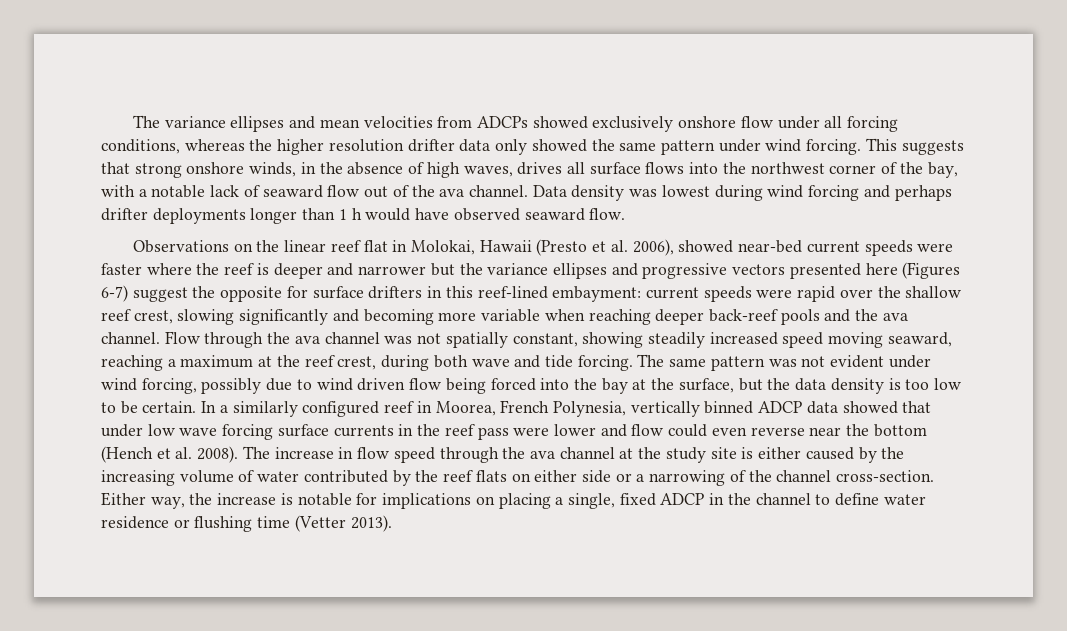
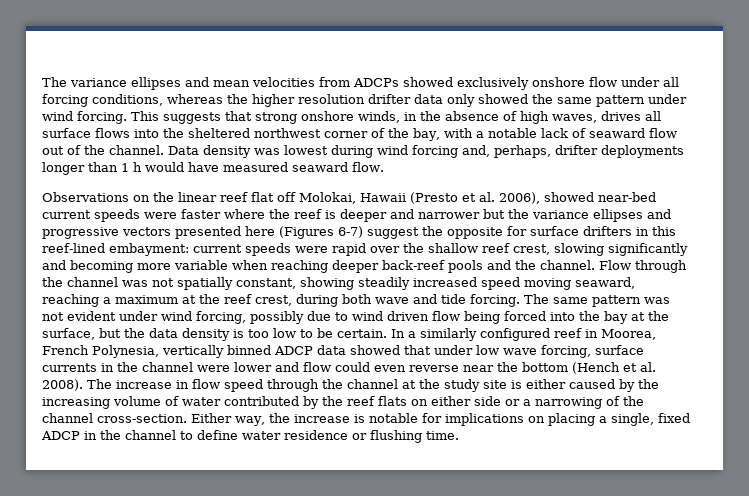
- This suggests that strong onshore winds, in the absence of high waves, drives all surface flows into the northwest corner of the bay, with a notable lack of seaward flow out of the ava channel.
+ This suggests that strong onshore winds, in the absence of high waves, drives all surface flows into the sheltered northwest corner of the bay, with a notable lack of seaward flow out of the channel.
- Data density was lowest during wind forcing and perhaps drifter deployments longer than 1 h would have observed seaward flow.
+ Data density was lowest during wind forcing and, perhaps, drifter deployments longer than 1 h would have measured seaward flow.
- Observations on the linear reef flat in Molokai, Hawaii (Presto et al. 2006), showed near-bed current speeds were faster where the reef is deeper and narrower but the variance ellipses and progressive vectors presented here (Figures 6-7) suggest the opposite for surface drifters in this reef-lined embayment:
+ Observations on the linear reef flat off Molokai, Hawaii (Presto et al. 2006), showed near-bed current speeds were faster where the reef is deeper and narrower but the variance ellipses and progressive vectors presented here (Figures 6-7) suggest the opposite for surface drifters in this reef-lined embayment:
- current speeds were rapid over the shallow reef crest, slowing significantly and becoming more variable when reaching deeper back-reef pools and the ava channel.
+ current speeds were rapid over the shallow reef crest, slowing significantly and becoming more variable when reaching deeper back-reef pools and the channel.
- Flow through the ava channel was not spatially constant, showing steadily increased speed moving seaward, reaching a maximum at the reef crest, during both wave and tide forcing.
+ Flow through the channel was not spatially constant, showing steadily increased speed moving seaward, reaching a maximum at the reef crest, during both wave and tide forcing.
- In a similarly configured reef in Moorea, French Polynesia, vertically binned ADCP data showed that under low wave forcing surface currents in the reef pass were lower and flow could even reverse near the bottom (Hench et al. 2008).
+ In a similarly configured reef in Moorea, French Polynesia, vertically binned ADCP data showed that under low wave forcing, surface currents in the channel were lower and flow could even reverse near the bottom (Hench et al. 2008).
- The increase in flow speed through the ava channel at the study site is either caused by the increasing volume of water contributed by the reef flats on either side or a narrowing of the channel cross-section.
+ The increase in flow speed through the channel at the study site is either caused by the increasing volume of water contributed by the reef flats on either side or a narrowing of the channel cross-section.
- Either way, the increase is notable for implications on placing a single, fixed ADCP in the channel to define water residence or flushing time (Vetter 2013).
+ Either way, the increase is notable for implications on placing a single, fixed ADCP in the channel to define water residence or flushing time.

